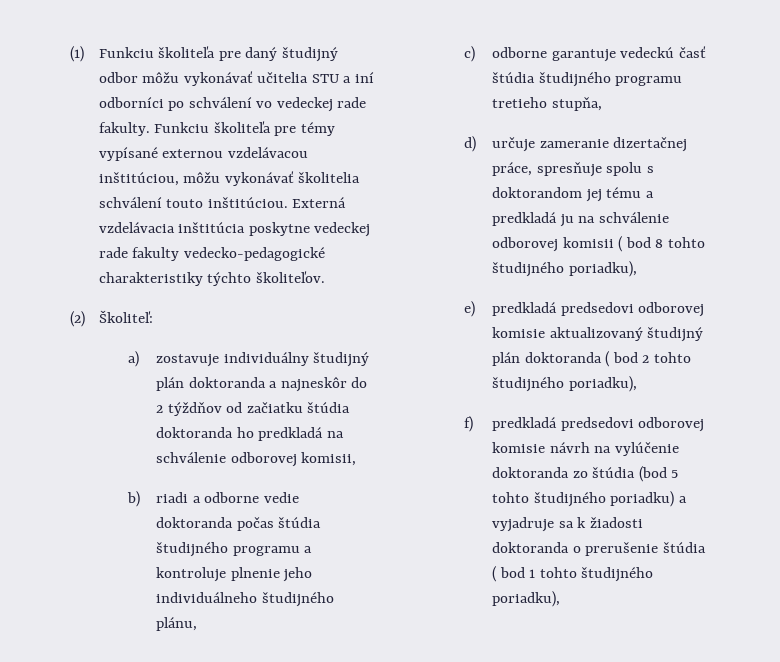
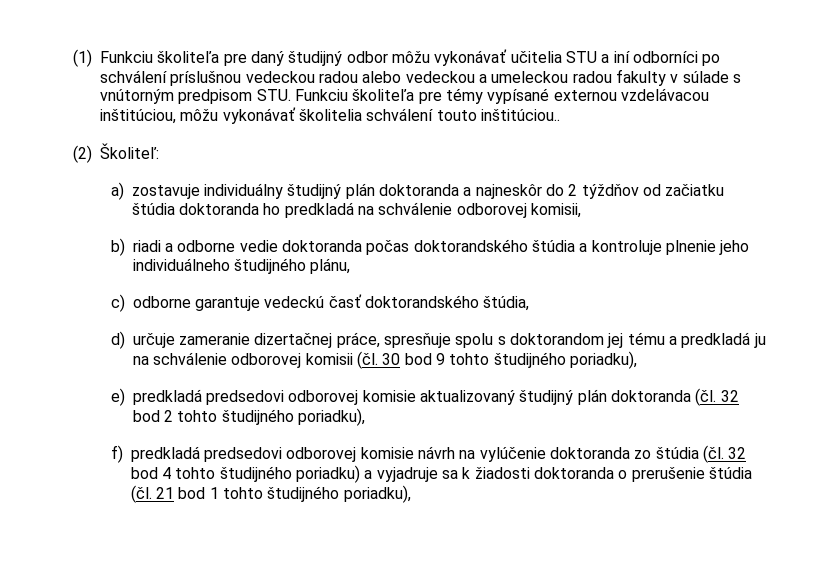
- (1) Funkciu školiteľa pre daný študijný odbor môžu vykonávať učitelia STU a iní odborníci po schválení vo vedeckej rade fakulty. Funkciu školiteľa pre témy vypísané externou vzdelávacou inštitúciou, môžu vykonávať školitelia schválení touto inštitúciou. Externá vzdelávacia inštitúcia poskytne vedeckej rade fakulty vedecko-pedagogické charakteristiky týchto školiteľov.
+ (1) Funkciu školiteľa pre daný študijný odbor môžu vykonávať učitelia STU a iní odborníci po schválení príslušnou vedeckou radou alebo vedeckou a umeleckou radou fakulty v súlade s vnútorným predpisom STU. Funkciu školiteľa pre témy vypísané externou vzdelávacou inštitúciou, môžu vykonávať školitelia schválení touto inštitúciou..
- b) riadi a odborne vedie doktoranda počas štúdia študijného programu a kontroluje plnenie jeho individuálneho študijného plánu,
+ b) riadi a odborne vedie doktoranda počas doktorandského štúdia a kontroluje plnenie jeho individuálneho študijného plánu,
- c) odborne garantuje vedeckú časť štúdia študijného programu tretieho stupňa,
+ c) odborne garantuje vedeckú časť doktorandského štúdia,
- d) určuje zameranie dizertačnej práce, spresňuje spolu s doktorandom jej tému a predkladá ju na schválenie odborovej komisii ( bod 8 tohto študijného poriadku),
+ d) určuje zameranie dizertačnej práce, spresňuje spolu s doktorandom jej tému a predkladá ju na schválenie odborovej komisii (čl. 30 bod 9 tohto študijného poriadku),
- e) predkladá predsedovi odborovej komisie aktualizovaný študijný plán doktoranda ( bod 2 tohto študijného poriadku),
+ e) predkladá predsedovi odborovej komisie aktualizovaný študijný plán doktoranda (čl. 32 bod 2 tohto študijného poriadku),
- f) predkladá predsedovi odborovej komisie návrh na vylúčenie doktoranda zo štúdia (bod 5 tohto študijného poriadku) a vyjadruje sa k žiadosti doktoranda o prerušenie štúdia ( bod 1 tohto študijného poriadku),
+ f) predkladá predsedovi odborovej komisie návrh na vylúčenie doktoranda zo štúdia (čl. 32 bod 4 tohto študijného poriadku) a vyjadruje sa k žiadosti doktoranda o prerušenie štúdia (čl. 21 bod 1 tohto študijného poriadku),

